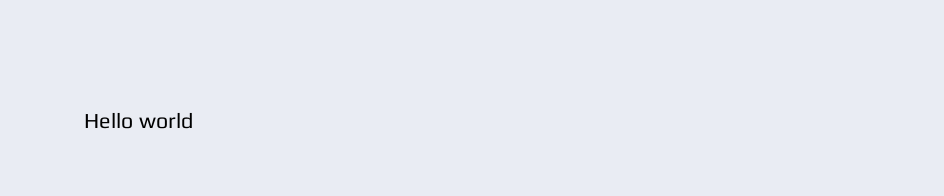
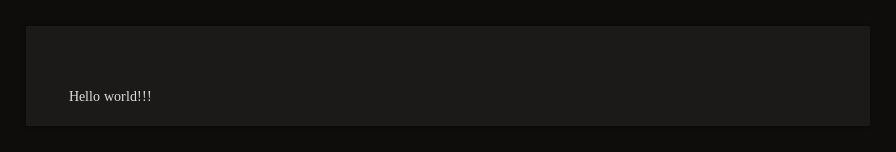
- Hello world
+ Hello world!!!

